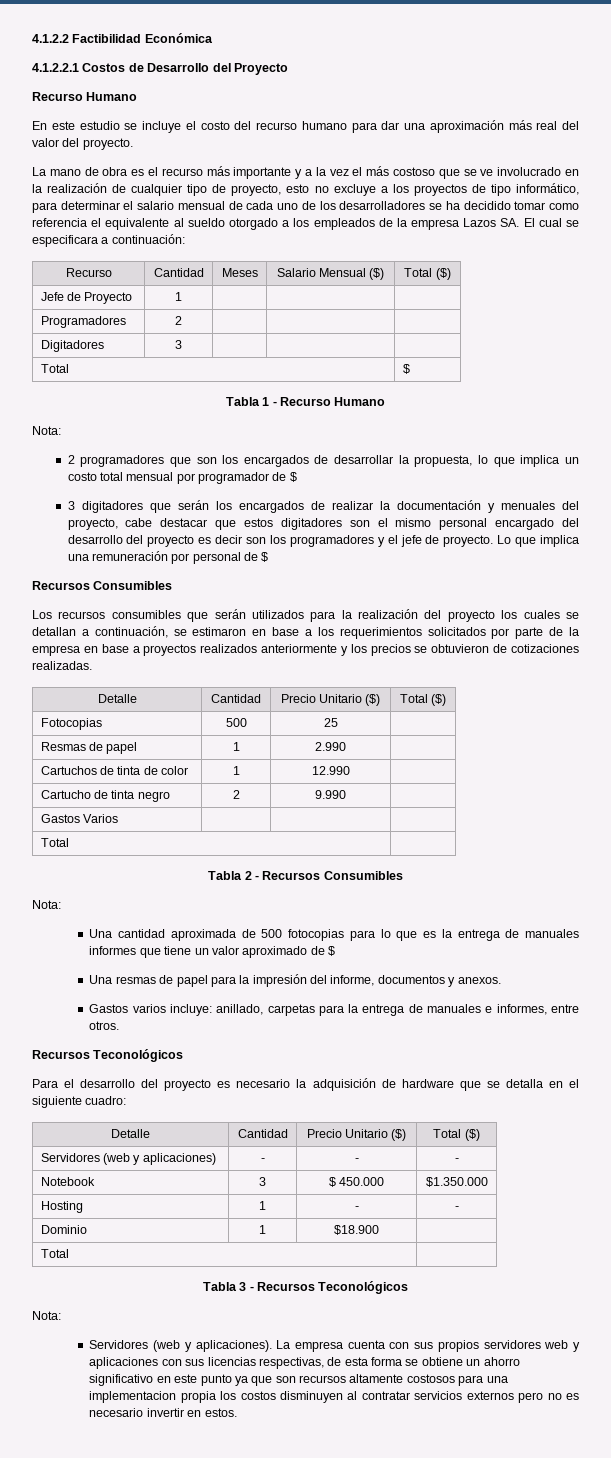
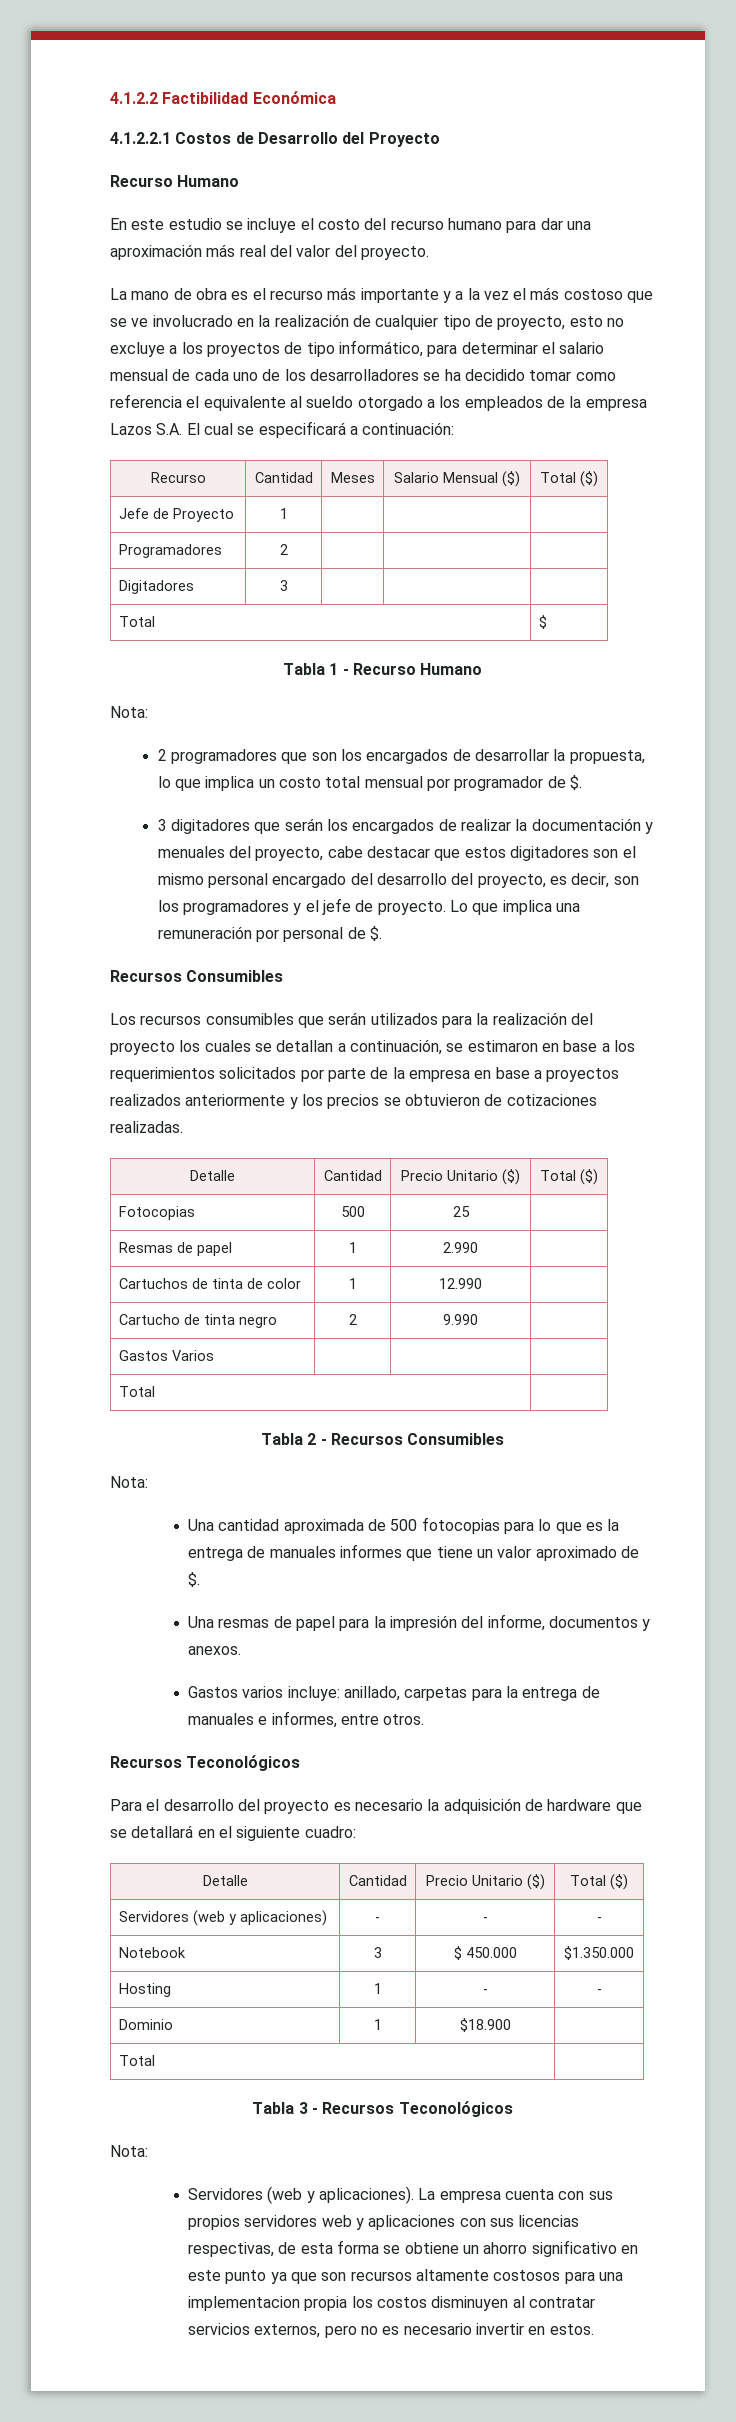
- La mano de obra es el recurso más importante y a la vez el más costoso que se ve involucrado en la realización de cualquier tipo de proyecto, esto no excluye a los proyectos de tipo informático, para determinar el salario mensual de cada uno de los desarrolladores se ha decidido tomar como referencia el equivalente al sueldo otorgado a los empleados de la empresa Lazos SA. El cual se especificara a continuación:
+ La mano de obra es el recurso más importante y a la vez el más costoso que se ve involucrado en la realización de cualquier tipo de proyecto, esto no excluye a los proyectos de tipo informático, para determinar el salario mensual de cada uno de los desarrolladores se ha decidido tomar como referencia el equivalente al sueldo otorgado a los empleados de la empresa Lazos S.A. El cual se especificará a continuación:
- 2 programadores que son los encargados de desarrollar la propuesta, lo que implica un costo total mensual por programador de $
+ 2 programadores que son los encargados de desarrollar la propuesta, lo que implica un costo total mensual por programador de $.
- 3 digitadores que serán los encargados de realizar la documentación y menuales del proyecto, cabe destacar que estos digitadores son el mismo personal encargado del desarrollo del proyecto es decir son los programadores y el jefe de proyecto.
+ 3 digitadores que serán los encargados de realizar la documentación y menuales del proyecto, cabe destacar que estos digitadores son el mismo personal encargado del desarrollo del proyecto, es decir, son los programadores y el jefe de proyecto.
- Lo que implica una remuneración por personal de $
+ Lo que implica una remuneración por personal de $.
- Una cantidad aproximada de 500 fotocopias para lo que es la entrega de manuales informes que tiene un valor aproximado de $
+ Una cantidad aproximada de 500 fotocopias para lo que es la entrega de manuales informes que tiene un valor aproximado de $.
- Para el desarrollo del proyecto es necesario la adquisición de hardware que se detalla en el siguiente cuadro:
+ Para el desarrollo del proyecto es necesario la adquisición de hardware que se detallará en el siguiente cuadro:
- La empresa cuenta con sus propios servidores web y aplicaciones con sus licencias respectivas, de esta forma se obtiene un ahorro significativo en este punto ya que son recursos altamente costosos para una implementacion propia los costos disminuyen al contratar servicios externos pero no es necesario invertir en estos.
+ La empresa cuenta con sus propios servidores web y aplicaciones con sus licencias respectivas, de esta forma se obtiene un ahorro significativo en este punto ya que son recursos altamente costosos para una implementacion propia los costos disminuyen al contratar servicios externos, pero no es necesario invertir en estos.

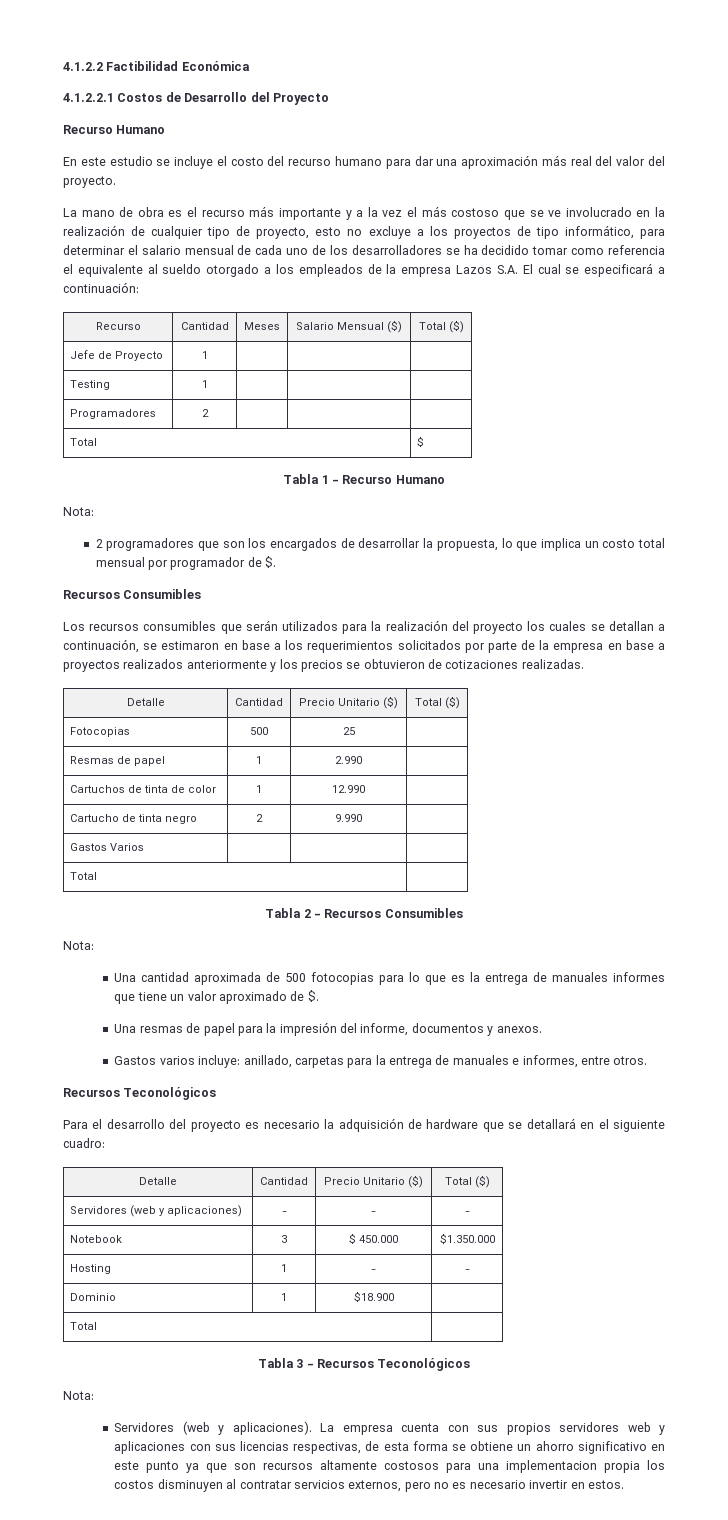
+ Testing | 1 | | |
  Programadores | 2 | | |
- Digitadores | 3 | | |
- 3 digitadores que serán los encargados de realizar la documentación y menuales del proyecto, cabe destacar que estos digitadores son el mismo personal encargado del desarrollo del proyecto, es decir, son los programadores y el jefe de proyecto. Lo que implica una remuneración por personal de $.

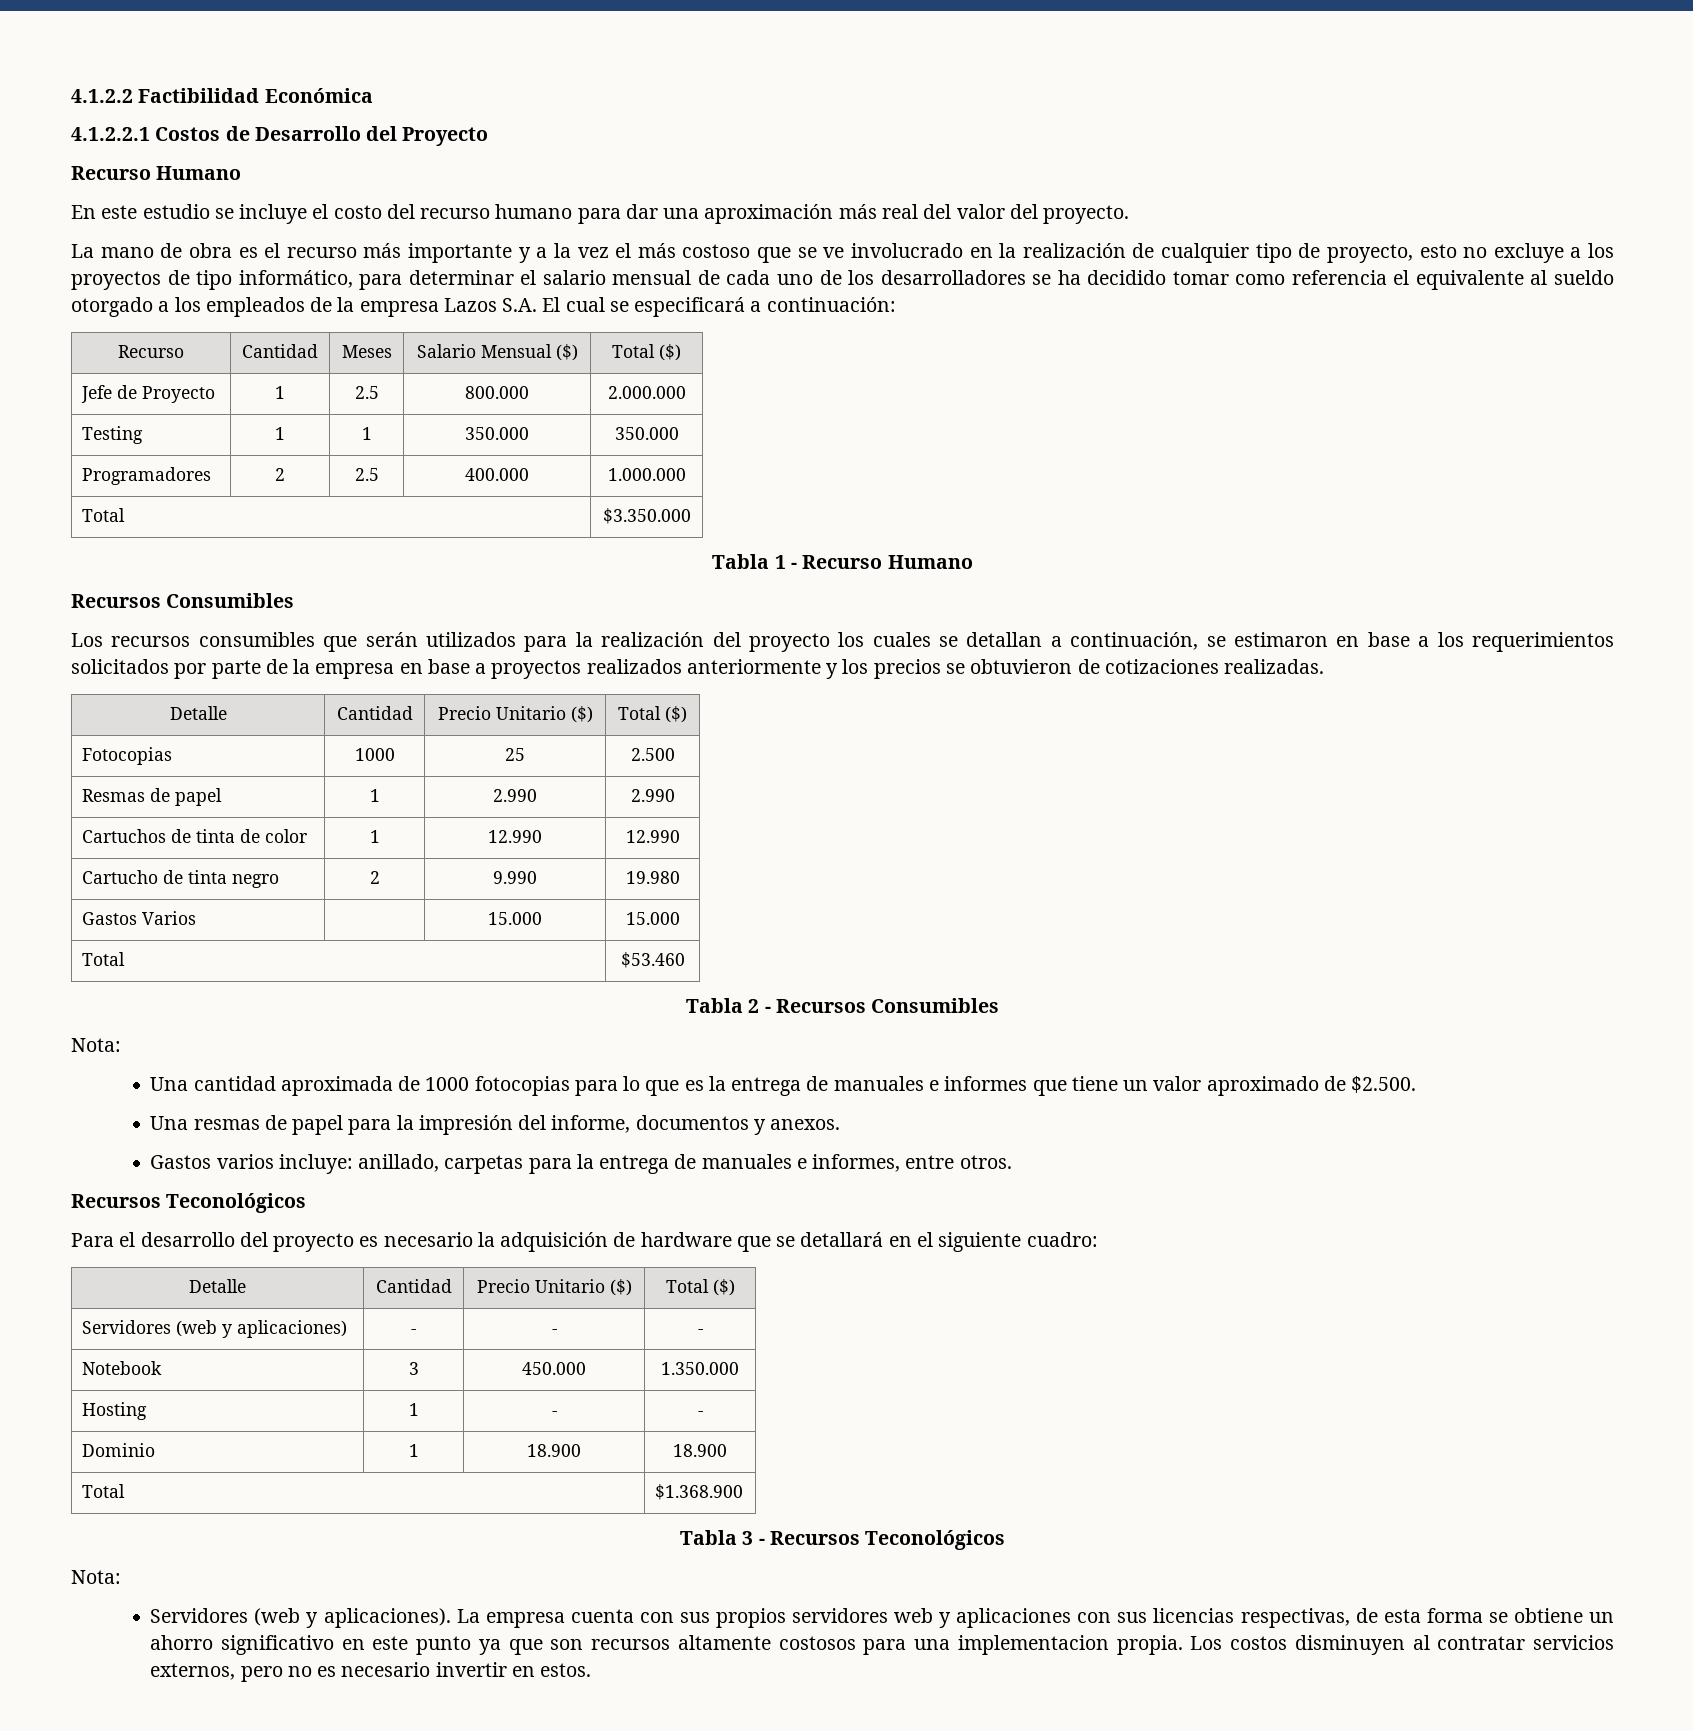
- Jefe de Proyecto | 1 | | |
+ Jefe de Proyecto | 1 | 2.5 | 800.000 | 2.000.000
- Testing | 1 | | |
+ Testing | 1 | 1 | 350.000 | 350.000
- Programadores | 2 | | |
- Total | $
+ Programadores | 2 | 2.5 | 400.000 | 1.000.000
+ Total | $3.350.000
  Tabla 1 - Recurso Humano
- Nota:
- 2 programadores que son los encargados de desarrollar la propuesta, lo que implica un costo total mensual por programador de $.
- Fotocopias | 500 | 25 |
+ Fotocopias | 1000 | 25 | 2.500
- Resmas de papel | 1 | 2.990 |
+ Resmas de papel | 1 | 2.990 | 2.990
- Cartuchos de tinta de color | 1 | 12.990 |
+ Cartuchos de tinta de color | 1 | 12.990 | 12.990
- Cartucho de tinta negro | 2 | 9.990 |
+ Cartucho de tinta negro | 2 | 9.990 | 19.980
- Gastos Varios | | |
- Total |
+ Gastos Varios | | 15.000 | 15.000
+ Total | $53.460
- Una cantidad aproximada de 500 fotocopias para lo que es la entrega de manuales informes que tiene un valor aproximado de $.
+ Una cantidad aproximada de 1000 fotocopias para lo que es la entrega de manuales e informes que tiene un valor aproximado de $2.500.
- Notebook | 3 | $ 450.000 | $1.350.000
+ Notebook | 3 | 450.000 | 1.350.000
- Dominio | 1 | $18.900 |
- Total |
+ Dominio | 1 | 18.900 | 18.900
+ Total | $1.368.900
- La empresa cuenta con sus propios servidores web y aplicaciones con sus licencias respectivas, de esta forma se obtiene un ahorro significativo en este punto ya que son recursos altamente costosos para una implementacion propia los costos disminuyen al contratar servicios externos, pero no es necesario invertir en estos.
+ La empresa cuenta con sus propios servidores web y aplicaciones con sus licencias respectivas, de esta forma se obtiene un ahorro significativo en este punto ya que son recursos altamente costosos para una implementacion propia. Los costos disminuyen al contratar servicios externos, pero no es necesario invertir en estos.

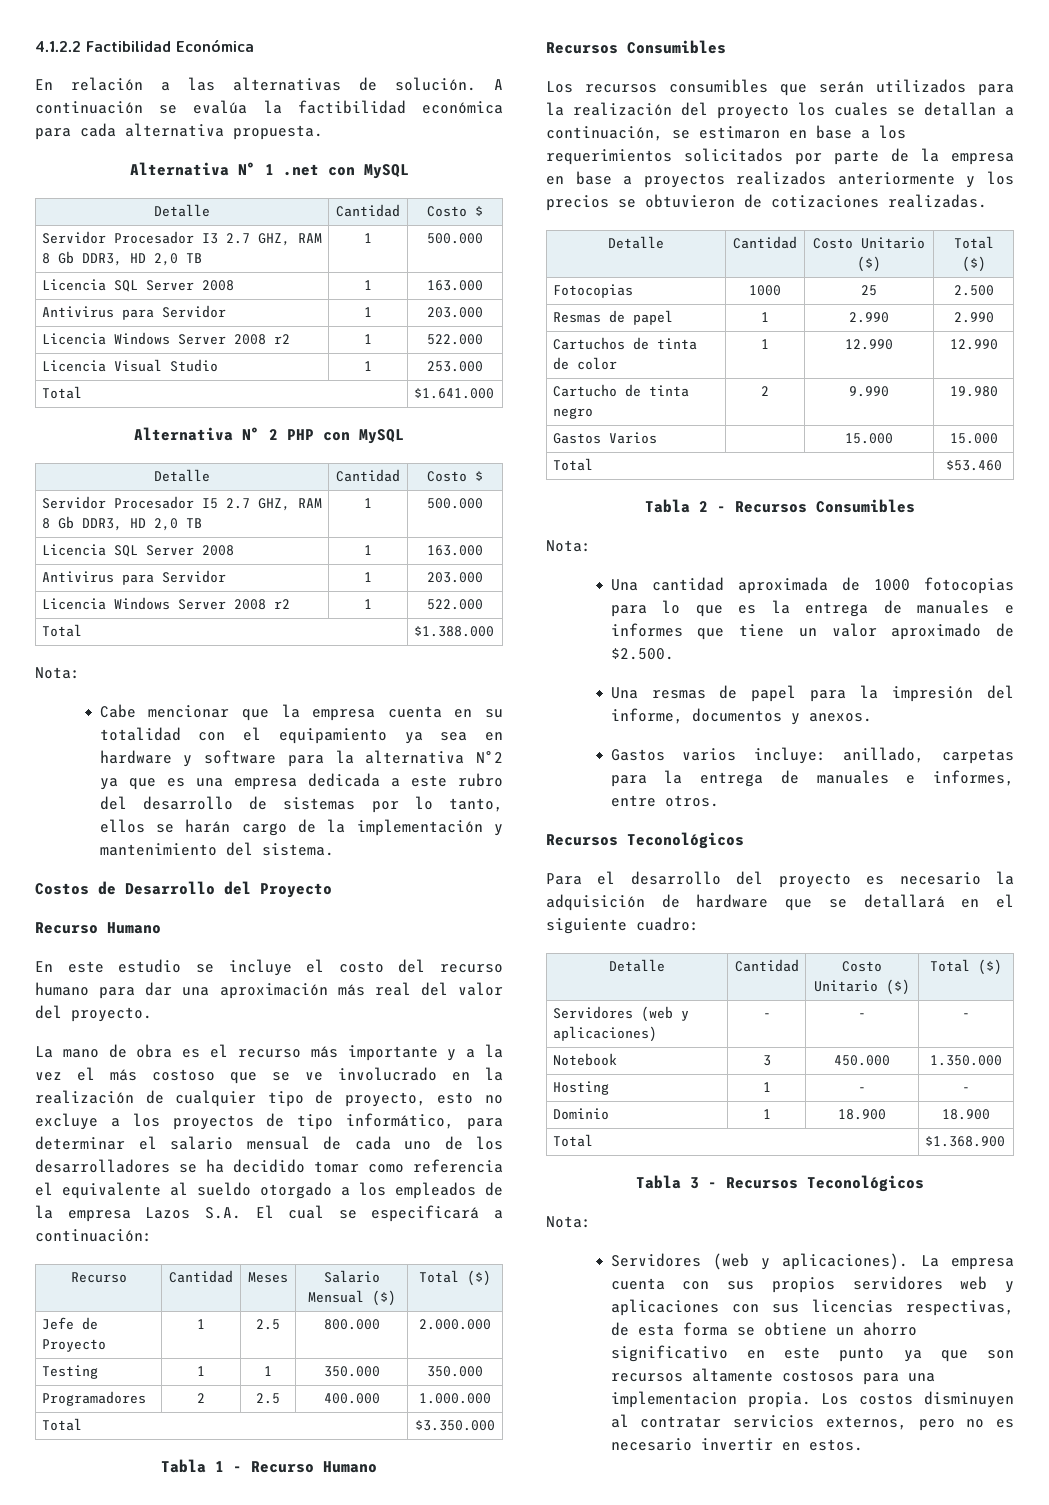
- 4.1.2.2.1 Costos de Desarrollo del Proyecto
+ En relación a las alternativas de solución. A continuación se evalúa la factibilidad económica para cada alternativa propuesta.
+ Alternativa N° 1 .net con MySQL
+ Detalle | Cantidad | Costo $
+ Servidor Procesador I3 2.7 GHZ, RAM 8 Gb DDR3, HD 2,0 TB | 1 | 500.000
+ Licencia SQL Server 2008 | 1 | 163.000
+ Antivirus para Servidor | 1 | 203.000
+ Licencia Windows Server 2008 r2 | 1 | 522.000
+ Licencia Visual Studio | 1 | 253.000
+ Total | $1.641.000
+ Alternativa N° 2 PHP con MySQL
+ Detalle | Cantidad | Costo $
+ Servidor Procesador I5 2.7 GHZ, RAM 8 Gb DDR3, HD 2,0 TB | 1 | 500.000
+ Licencia SQL Server 2008 | 1 | 163.000
+ Antivirus para Servidor | 1 | 203.000
+ Licencia Windows Server 2008 r2 | 1 | 522.000
+ Total | $1.388.000
+ Nota:
+ Cabe mencionar que la empresa cuenta en su totalidad con el equipamiento ya sea en hardware y software para la alternativa N°2 ya que es una empresa dedicada a este rubro del desarrollo de sistemas por lo tanto, ellos se harán cargo de la implementación y mantenimiento del sistema.
+ Costos de Desarrollo del Proyecto
  Los recursos consumibles que serán utilizados para la realización del proyecto los cuales se detallan a continuación, se estimaron en base a los requerimientos solicitados por parte de la empresa en base a proyectos realizados anteriormente y los precios se obtuvieron de cotizaciones realizadas.
- Detalle | Cantidad | Precio Unitario ($) | Total ($)
+ Detalle | Cantidad | Costo Unitario ($) | Total ($)
  Para el desarrollo del proyecto es necesario la adquisición de hardware que se detallará en el siguiente cuadro:
- Detalle | Cantidad | Precio Unitario ($) | Total ($)
+ Detalle | Cantidad | Costo Unitario ($) | Total ($)

